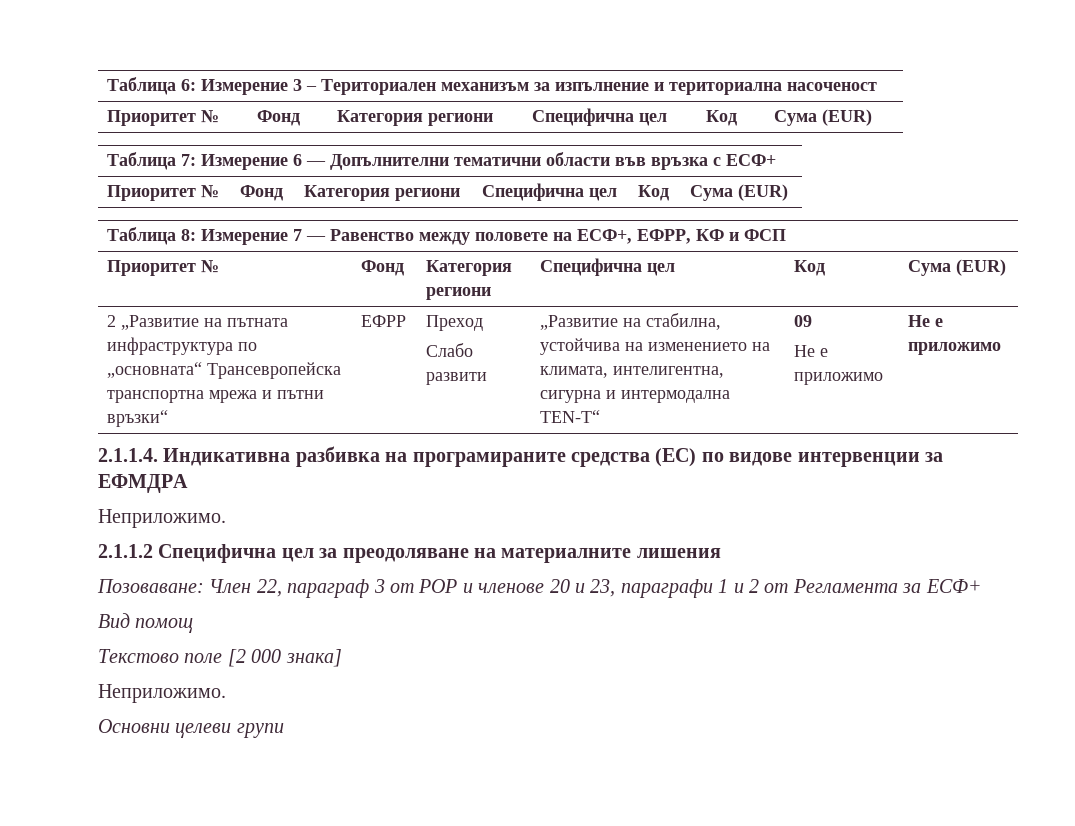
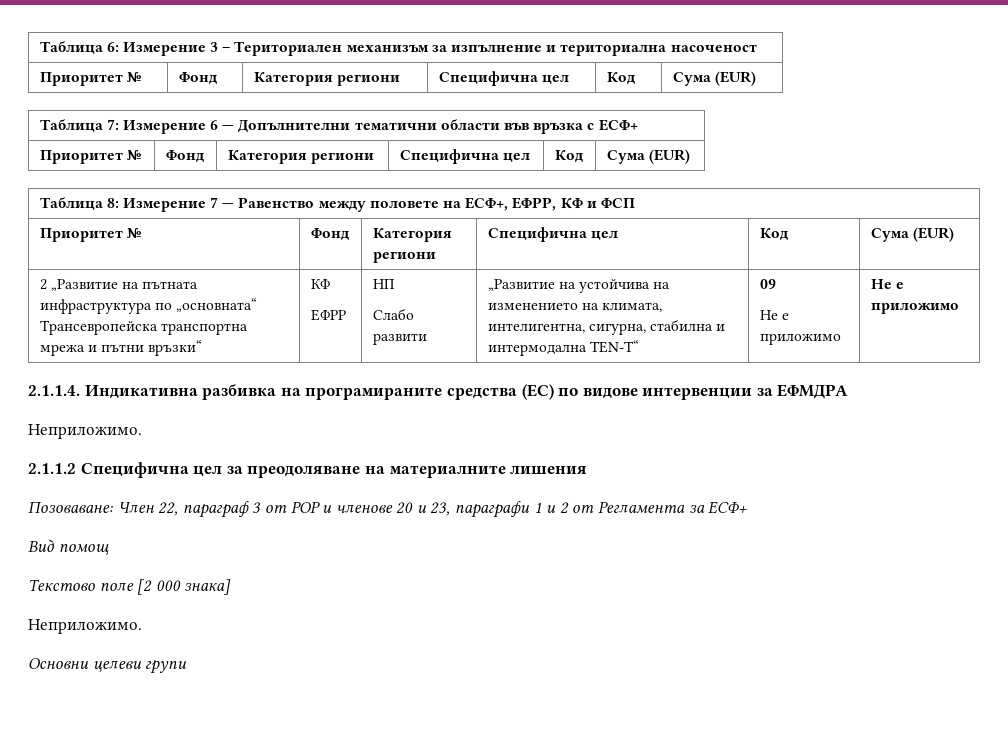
- 2 „Развитие на пътната инфраструктура по „основната“ Трансевропейска транспортна мрежа и пътни връзки“ | ЕФРР | Преход
- Слабо развити | „Развитие на стабилна, устойчива на изменението на климата, интелигентна, сигурна и интермодална TEN-T“ | 09
+ 2 „Развитие на пътната инфраструктура по „основната“ Трансевропейска транспортна мрежа и пътни връзки“ | КФ
+ ЕФРР | НП
+ Слабо развити | „Развитие на устойчива на изменението на климата, интелигентна, сигурна, стабилна и интермодална TEN-T“ | 09

